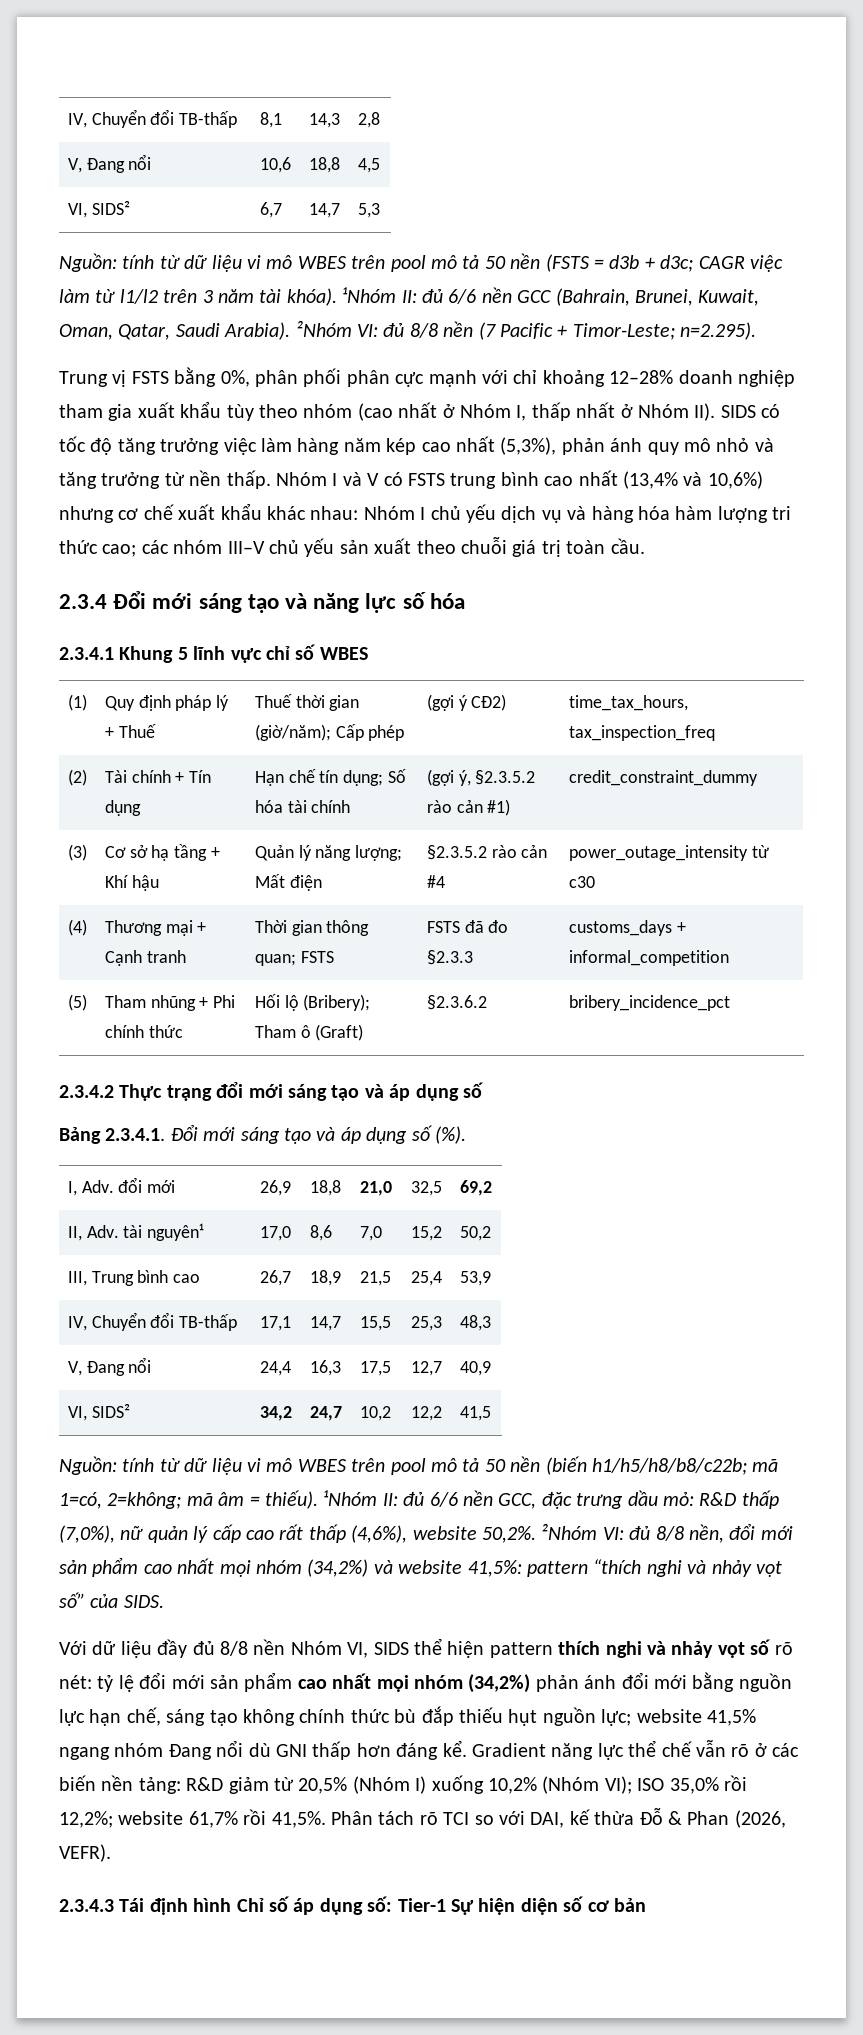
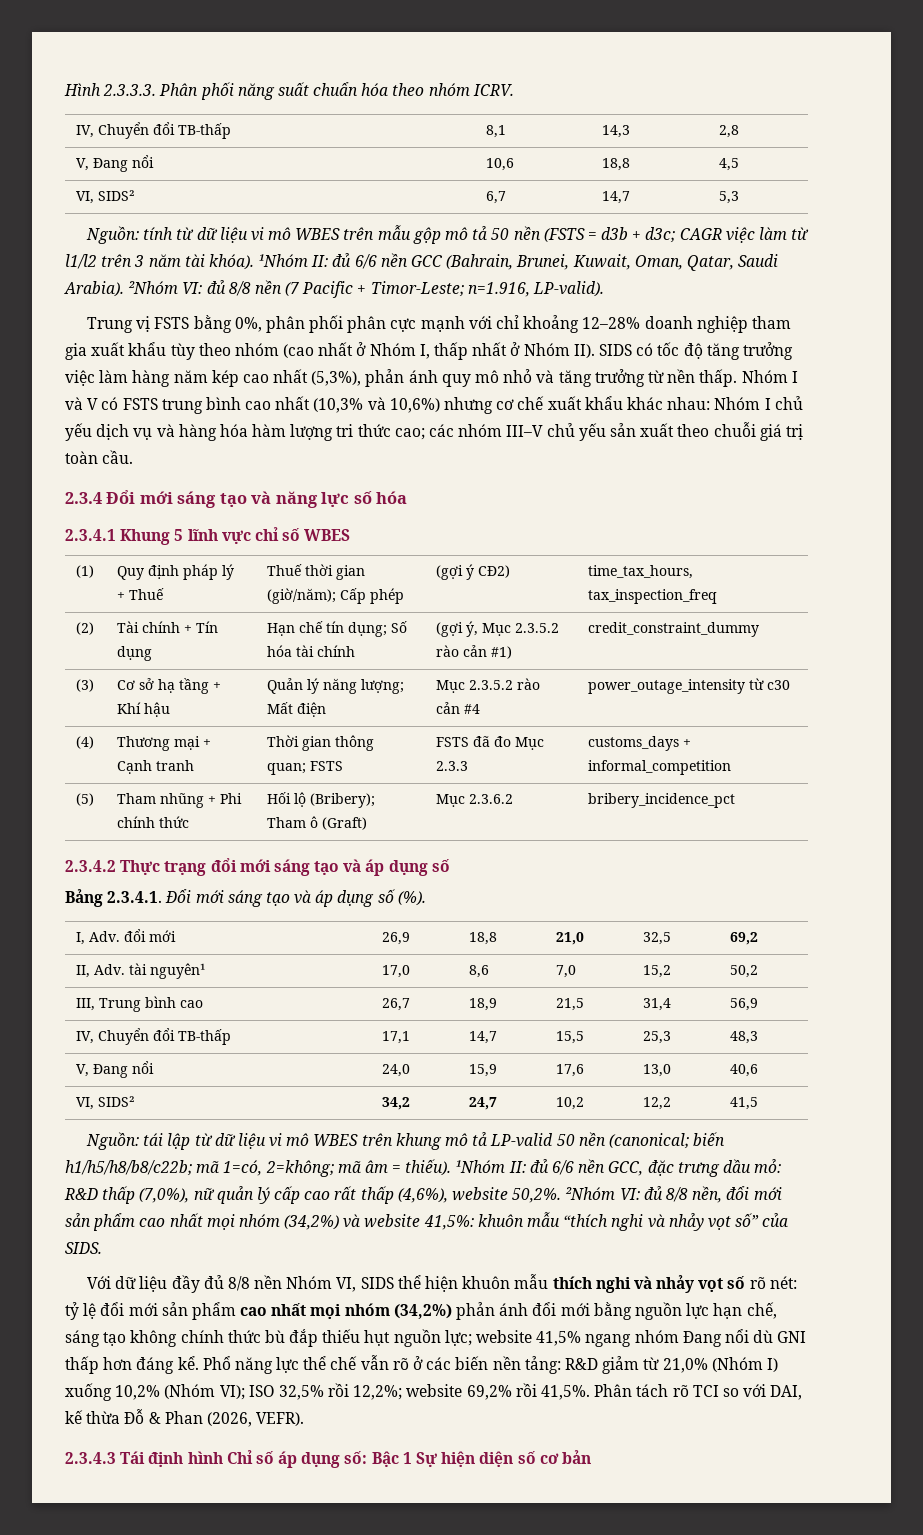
+ Hình 2.3.3.3. Phân phối năng suất chuẩn hóa theo nhóm ICRV.
- Nguồn: tính từ dữ liệu vi mô WBES trên pool mô tả 50 nền (FSTS = d3b + d3c; CAGR việc làm từ l1/l2 trên 3 năm tài khóa).
+ Nguồn: tính từ dữ liệu vi mô WBES trên mẫu gộp mô tả 50 nền (FSTS = d3b + d3c; CAGR việc làm từ l1/l2 trên 3 năm tài khóa).
- ²Nhóm VI: đủ 8/8 nền (7 Pacific + Timor-Leste; n=2.295).
+ ²Nhóm VI: đủ 8/8 nền (7 Pacific + Timor-Leste; n=1.916, LP-valid).
- Nhóm I và V có FSTS trung bình cao nhất (13,4% và 10,6%) nhưng cơ chế xuất khẩu khác nhau: Nhóm I chủ yếu dịch vụ và hàng hóa hàm lượng tri thức cao; các nhóm III–V chủ yếu sản xuất theo chuỗi giá trị toàn cầu.
+ Nhóm I và V có FSTS trung bình cao nhất (10,3% và 10,6%) nhưng cơ chế xuất khẩu khác nhau: Nhóm I chủ yếu dịch vụ và hàng hóa hàm lượng tri thức cao; các nhóm III–V chủ yếu sản xuất theo chuỗi giá trị toàn cầu.
- (2) | Tài chính + Tín dụng | Hạn chế tín dụng; Số hóa tài chính | (gợi ý, §2.3.5.2 rào cản #1) | credit_constraint_dummy
+ (2) | Tài chính + Tín dụng | Hạn chế tín dụng; Số hóa tài chính | (gợi ý, Mục 2.3.5.2 rào cản #1) | credit_constraint_dummy
- (3) | Cơ sở hạ tầng + Khí hậu | Quản lý năng lượng; Mất điện | §2.3.5.2 rào cản #4 | power_outage_intensity từ c30
+ (3) | Cơ sở hạ tầng + Khí hậu | Quản lý năng lượng; Mất điện | Mục 2.3.5.2 rào cản #4 | power_outage_intensity từ c30
- (4) | Thương mại + Cạnh tranh | Thời gian thông quan; FSTS | FSTS đã đo §2.3.3 | customs_days + informal_competition
+ (4) | Thương mại + Cạnh tranh | Thời gian thông quan; FSTS | FSTS đã đo Mục 2.3.3 | customs_days + informal_competition
- (5) | Tham nhũng + Phi chính thức | Hối lộ (Bribery); Tham ô (Graft) | §2.3.6.2 | bribery_incidence_pct
+ (5) | Tham nhũng + Phi chính thức | Hối lộ (Bribery); Tham ô (Graft) | Mục 2.3.6.2 | bribery_incidence_pct
- III, Trung bình cao | 26,7 | 18,9 | 21,5 | 25,4 | 53,9
+ III, Trung bình cao | 26,7 | 18,9 | 21,5 | 31,4 | 56,9
- V, Đang nổi | 24,4 | 16,3 | 17,5 | 12,7 | 40,9
+ V, Đang nổi | 24,0 | 15,9 | 17,6 | 13,0 | 40,6
- Nguồn: tính từ dữ liệu vi mô WBES trên pool mô tả 50 nền (biến h1/h5/h8/b8/c22b; mã 1=có, 2=không; mã âm = thiếu).
+ Nguồn: tái lập từ dữ liệu vi mô WBES trên khung mô tả LP-valid 50 nền (canonical; biến h1/h5/h8/b8/c22b; mã 1=có, 2=không; mã âm = thiếu).
- ²Nhóm VI: đủ 8/8 nền, đổi mới sản phẩm cao nhất mọi nhóm (34,2%) và website 41,5%: pattern “thích nghi và nhảy vọt số” của SIDS.
+ ²Nhóm VI: đủ 8/8 nền, đổi mới sản phẩm cao nhất mọi nhóm (34,2%) và website 41,5%: khuôn mẫu “thích nghi và nhảy vọt số” của SIDS.
- Với dữ liệu đầy đủ 8/8 nền Nhóm VI, SIDS thể hiện pattern thích nghi và nhảy vọt số rõ nét:
+ Với dữ liệu đầy đủ 8/8 nền Nhóm VI, SIDS thể hiện khuôn mẫu thích nghi và nhảy vọt số rõ nét:
- Gradient năng lực thể chế vẫn rõ ở các biến nền tảng: R&D giảm từ 20,5% (Nhóm I) xuống 10,2% (Nhóm VI); ISO 35,0% rồi 12,2%; website 61,7% rồi 41,5%.
+ Phổ năng lực thể chế vẫn rõ ở các biến nền tảng: R&D giảm từ 21,0% (Nhóm I) xuống 10,2% (Nhóm VI); ISO 32,5% rồi 12,2%; website 69,2% rồi 41,5%.
- 2.3.4.3 Tái định hình Chỉ số áp dụng số: Tier-1 Sự hiện diện số cơ bản
+ 2.3.4.3 Tái định hình Chỉ số áp dụng số: Bậc 1 Sự hiện diện số cơ bản

